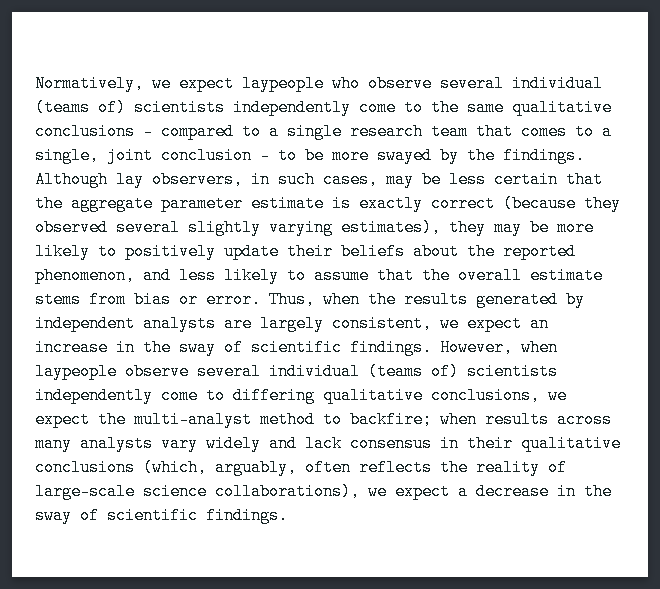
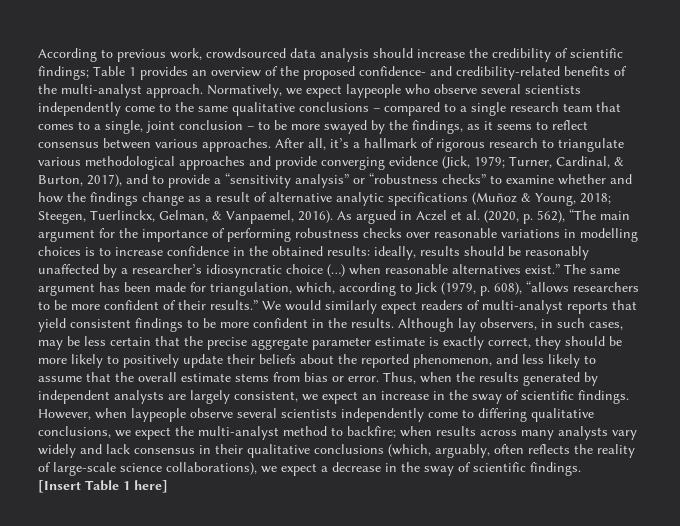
+ According to previous work, crowdsourced data analysis should increase the credibility of scientific findings; Table 1 provides an overview of the proposed confidence- and credibility-related benefits of the multi-analyst approach.
- Normatively, we expect laypeople who observe several individual (teams of) scientists independently come to the same qualitative conclusions – compared to a single research team that comes to a single, joint conclusion – to be more swayed by the findings.
+ Normatively, we expect laypeople who observe several scientists independently come to the same qualitative conclusions – compared to a single research team that comes to a single, joint conclusion – to be more swayed by the findings, as it seems to reflect consensus between various approaches. After all, it’s a hallmark of rigorous research to triangulate various methodological approaches and provide converging evidence (Jick, 1979; Turner, Cardinal, & Burton, 2017), and to provide a “sensitivity analysis” or “robustness checks” to examine whether and how the findings change as a result of alternative analytic specifications (Muñoz & Young, 2018; Steegen, Tuerlinckx, Gelman, & Vanpaemel, 2016). As argued in Aczel et al. (2020, p. 562), “The main argument for the importance of performing robustness checks over reasonable variations in modelling choices is to increase confidence in the obtained results: ideally, results should be reasonably unaffected by a researcher’s idiosyncratic choice (…) when reasonable alternatives exist.” The same argument has been made for triangulation, which, according to Jick (1979, p. 608), “allows researchers to be more confident of their results.” We would similarly expect readers of multi-analyst reports that yield consistent findings to be more confident in the results.
- Although lay observers, in such cases, may be less certain that the aggregate parameter estimate is exactly correct (because they observed several slightly varying estimates), they may be more likely to positively update their beliefs about the reported phenomenon, and less likely to assume that the overall estimate stems from bias or error.
+ Although lay observers, in such cases, may be less certain that the precise aggregate parameter estimate is exactly correct, they should be more likely to positively update their beliefs about the reported phenomenon, and less likely to assume that the overall estimate stems from bias or error.
- However, when laypeople observe several individual (teams of) scientists independently come to differing qualitative conclusions, we expect the multi-analyst method to backfire; when results across many analysts vary widely and lack consensus in their qualitative conclusions (which, arguably, often reflects the reality of large-scale science collaborations), we expect a decrease in the sway of scientific findings.
+ However, when laypeople observe several scientists independently come to differing qualitative conclusions, we expect the multi-analyst method to backfire; when results across many analysts vary widely and lack consensus in their qualitative conclusions (which, arguably, often reflects the reality of large-scale science collaborations), we expect a decrease in the sway of scientific findings.
+ [Insert Table 1 here]

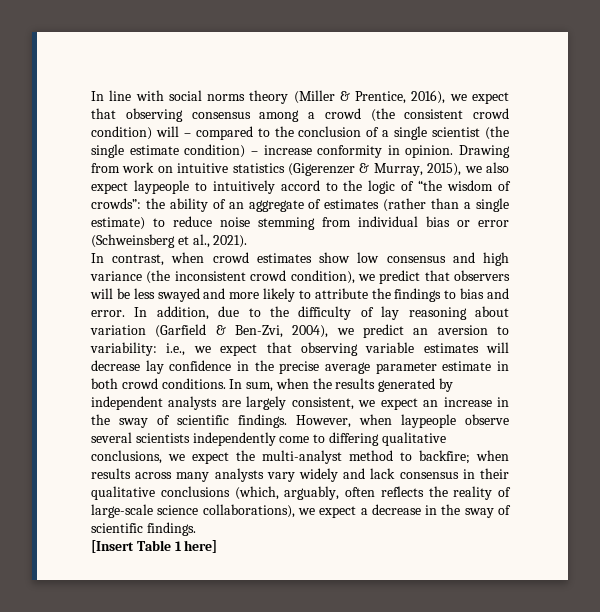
- According to previous work, crowdsourced data analysis should increase the credibility of scientific findings; Table 1 provides an overview of the proposed confidence- and credibility-related benefits of the multi-analyst approach. Normatively, we expect laypeople who observe several scientists independently come to the same qualitative conclusions – compared to a single research team that comes to a single, joint conclusion – to be more swayed by the findings, as it seems to reflect consensus between various approaches. After all, it’s a hallmark of rigorous research to triangulate various methodological approaches and provide converging evidence (Jick, 1979; Turner, Cardinal, & Burton, 2017), and to provide a “sensitivity analysis” or “robustness checks” to examine whether and how the findings change as a result of alternative analytic specifications (Muñoz & Young, 2018; Steegen, Tuerlinckx, Gelman, & Vanpaemel, 2016). As argued in Aczel et al. (2020, p. 562), “The main argument for the importance of performing robustness checks over reasonable variations in modelling choices is to increase confidence in the obtained results: ideally, results should be reasonably unaffected by a researcher’s idiosyncratic choice (…) when reasonable alternatives exist.” The same argument has been made for triangulation, which, according to Jick (1979, p. 608), “allows researchers to be more confident of their results.” We would similarly expect readers of multi-analyst reports that yield consistent findings to be more confident in the results. Although lay observers, in such cases, may be less certain that the precise aggregate parameter estimate is exactly correct, they should be more likely to positively update their beliefs about the reported phenomenon, and less likely to assume that the overall estimate stems from bias or error. Thus, when the results generated by independent analysts are largely consistent, we expect an increase in the sway of scientific findings.
+ In line with social norms theory (Miller & Prentice, 2016), we expect that observing consensus among a crowd (the consistent crowd condition) will – compared to the conclusion of a single scientist (the single estimate condition) – increase conformity in opinion. Drawing from work on intuitive statistics (Gigerenzer & Murray, 2015), we also expect laypeople to intuitively accord to the logic of “the wisdom of crowds”: the ability of an aggregate of estimates (rather than a single estimate) to reduce noise stemming from individual bias or error (Schweinsberg et al., 2021).
+ In contrast, when crowd estimates show low consensus and high variance (the inconsistent crowd condition), we predict that observers will be less swayed and more likely to attribute the findings to bias and error. In addition, due to the difficulty of lay reasoning about variation (Garfield & Ben-Zvi, 2004), we predict an aversion to variability: i.e., we expect that observing variable estimates will decrease lay confidence in the precise average parameter estimate in both crowd conditions. In sum, when the results generated by independent analysts are largely consistent, we expect an increase in the sway of scientific findings.

